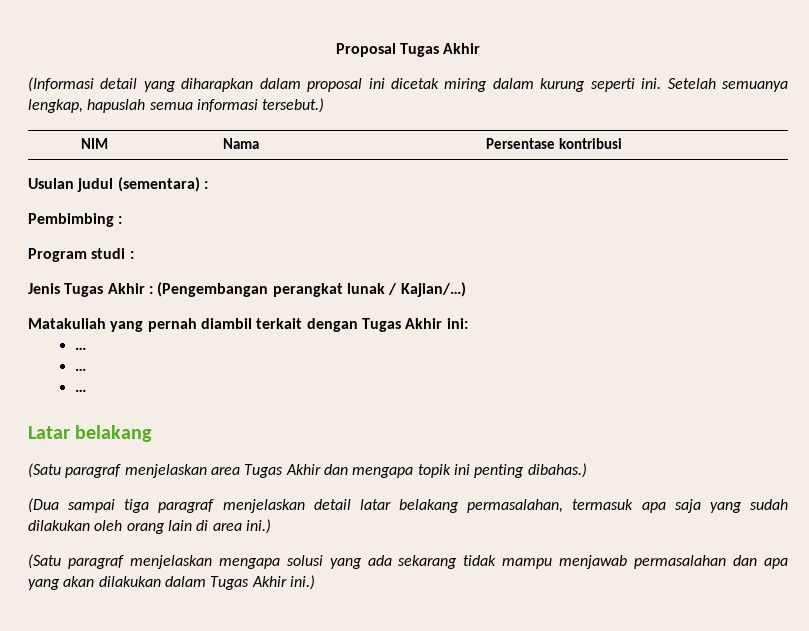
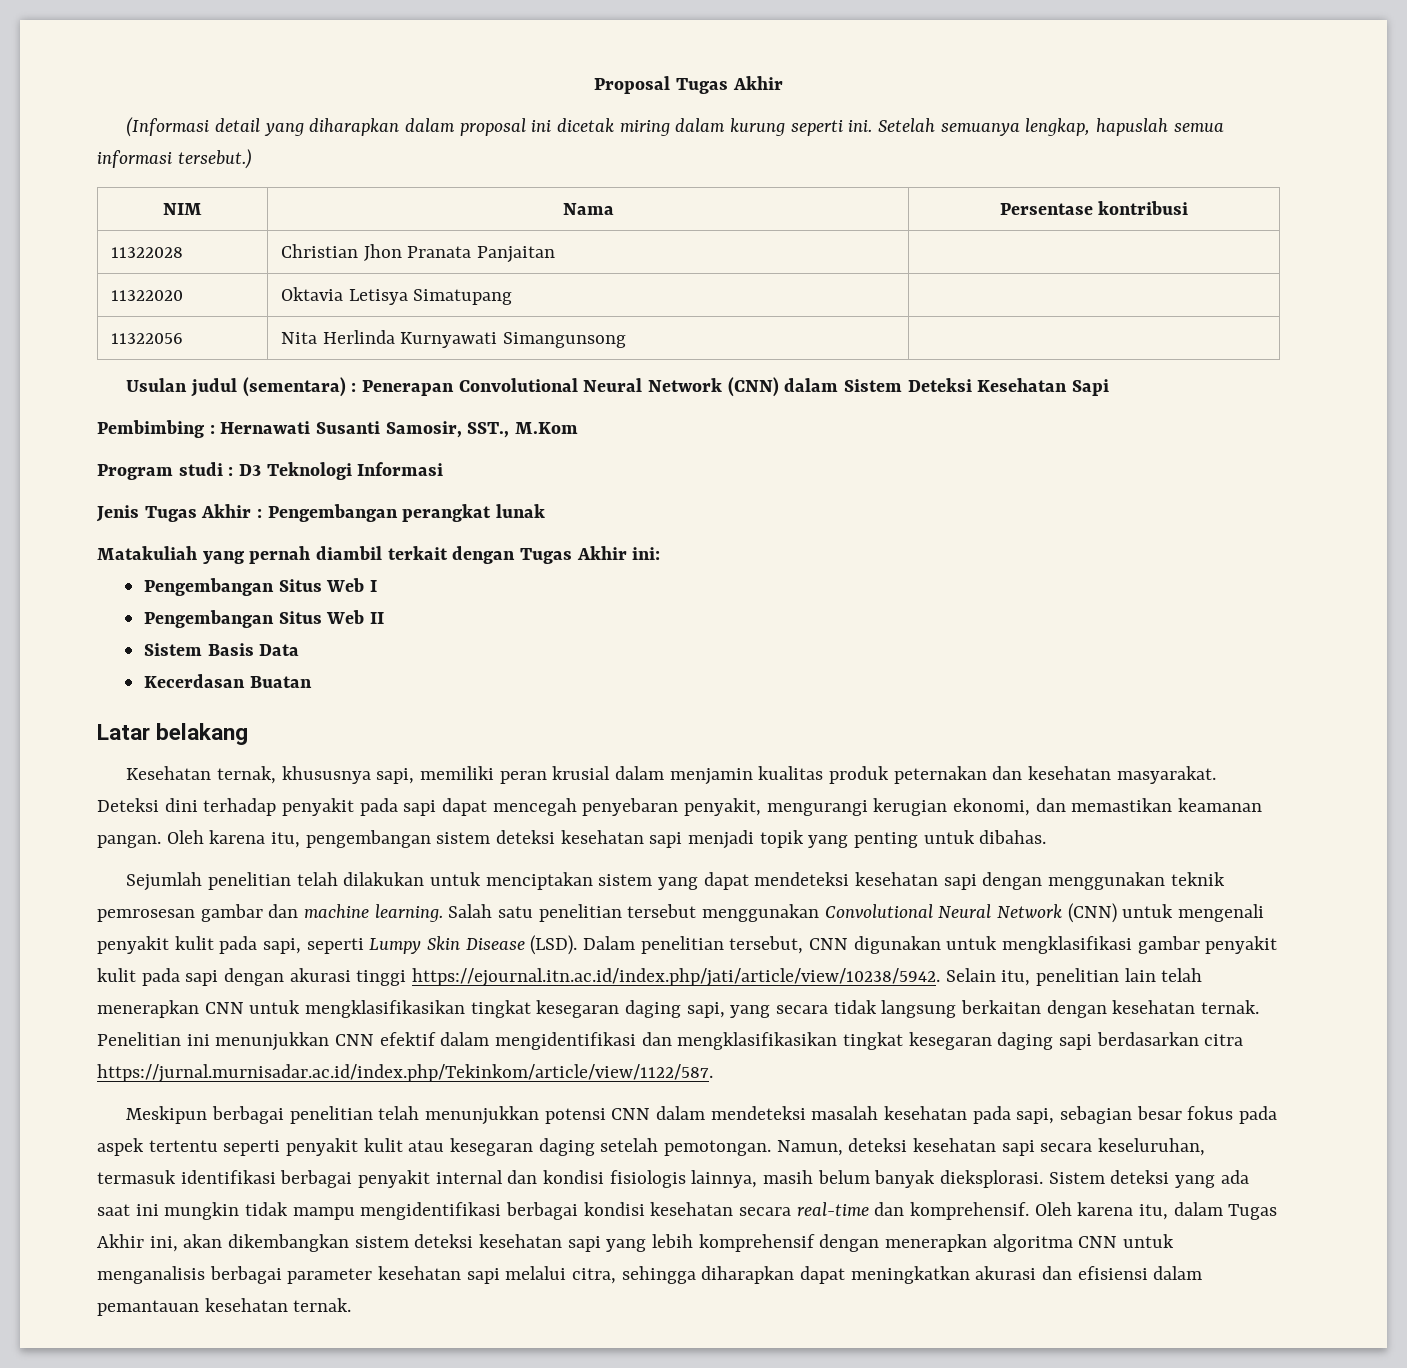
- Usulan judul (sementara) :
- Pembimbing :
+ 11322028 | Christian Jhon Pranata Panjaitan |
+ 11322020 | Oktavia Letisya Simatupang |
+ 11322056 | Nita Herlinda Kurnyawati Simangunsong |
+ Usulan judul (sementara) : Penerapan Convolutional Neural Network (CNN) dalam Sistem Deteksi Kesehatan Sapi
+ Pembimbing : Hernawati Susanti Samosir, SST., M.Kom
- Program studi :
+ Program studi : D3 Teknologi Informasi
- Jenis Tugas Akhir : (Pengembangan perangkat lunak / Kajian/…)
+ Jenis Tugas Akhir : Pengembangan perangkat lunak
  Matakuliah yang pernah diambil terkait dengan Tugas Akhir ini:
- …
- …
- …
+ Pengembangan Situs Web I
+ Pengembangan Situs Web II
+ Sistem Basis Data
+ Kecerdasan Buatan
  Latar belakang
- (Satu paragraf menjelaskan area Tugas Akhir dan mengapa topik ini penting dibahas.)
- (Dua sampai tiga paragraf menjelaskan detail latar belakang permasalahan, termasuk apa saja yang sudah dilakukan oleh orang lain di area ini.)
- (Satu paragraf menjelaskan mengapa solusi yang ada sekarang tidak mampu menjawab permasalahan dan apa yang akan dilakukan dalam Tugas Akhir ini.)
+ Kesehatan ternak, khususnya sapi, memiliki peran krusial dalam menjamin kualitas produk peternakan dan kesehatan masyarakat. Deteksi dini terhadap penyakit pada sapi dapat mencegah penyebaran penyakit, mengurangi kerugian ekonomi, dan memastikan keamanan pangan. Oleh karena itu, pengembangan sistem deteksi kesehatan sapi menjadi topik yang penting untuk dibahas.
+ Sejumlah penelitian telah dilakukan untuk menciptakan sistem yang dapat mendeteksi kesehatan sapi dengan menggunakan teknik pemrosesan gambar dan machine learning. Salah satu penelitian tersebut menggunakan Convolutional Neural Network (CNN) untuk mengenali penyakit kulit pada sapi, seperti Lumpy Skin Disease (LSD). Dalam penelitian tersebut, CNN digunakan untuk mengklasifikasi gambar penyakit kulit pada sapi dengan akurasi tinggi https://ejournal.itn.ac.id/index.php/jati/article/view/10238/5942. Selain itu, penelitian lain telah menerapkan CNN untuk mengklasifikasikan tingkat kesegaran daging sapi, yang secara tidak langsung berkaitan dengan kesehatan ternak. Penelitian ini menunjukkan CNN efektif dalam mengidentifikasi dan mengklasifikasikan tingkat kesegaran daging sapi berdasarkan citra https://jurnal.murnisadar.ac.id/index.php/Tekinkom/article/view/1122/587.
+ Meskipun berbagai penelitian telah menunjukkan potensi CNN dalam mendeteksi masalah kesehatan pada sapi, sebagian besar fokus pada aspek tertentu seperti penyakit kulit atau kesegaran daging setelah pemotongan. Namun, deteksi kesehatan sapi secara keseluruhan, termasuk identifikasi berbagai penyakit internal dan kondisi fisiologis lainnya, masih belum banyak dieksplorasi. Sistem deteksi yang ada saat ini mungkin tidak mampu mengidentifikasi berbagai kondisi kesehatan secara real-time dan komprehensif. Oleh karena itu, dalam Tugas Akhir ini, akan dikembangkan sistem deteksi kesehatan sapi yang lebih komprehensif dengan menerapkan algoritma CNN untuk menganalisis berbagai parameter kesehatan sapi melalui citra, sehingga diharapkan dapat meningkatkan akurasi dan efisiensi dalam pemantauan kesehatan ternak.

